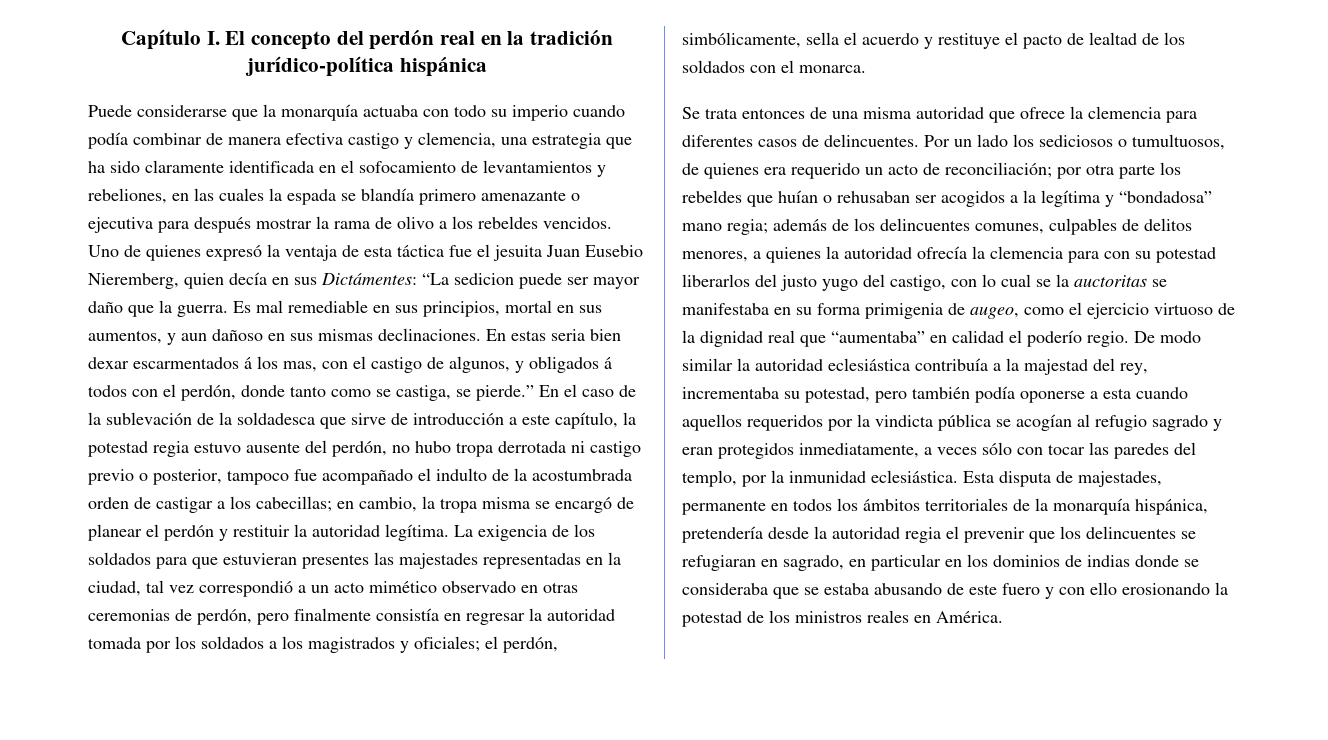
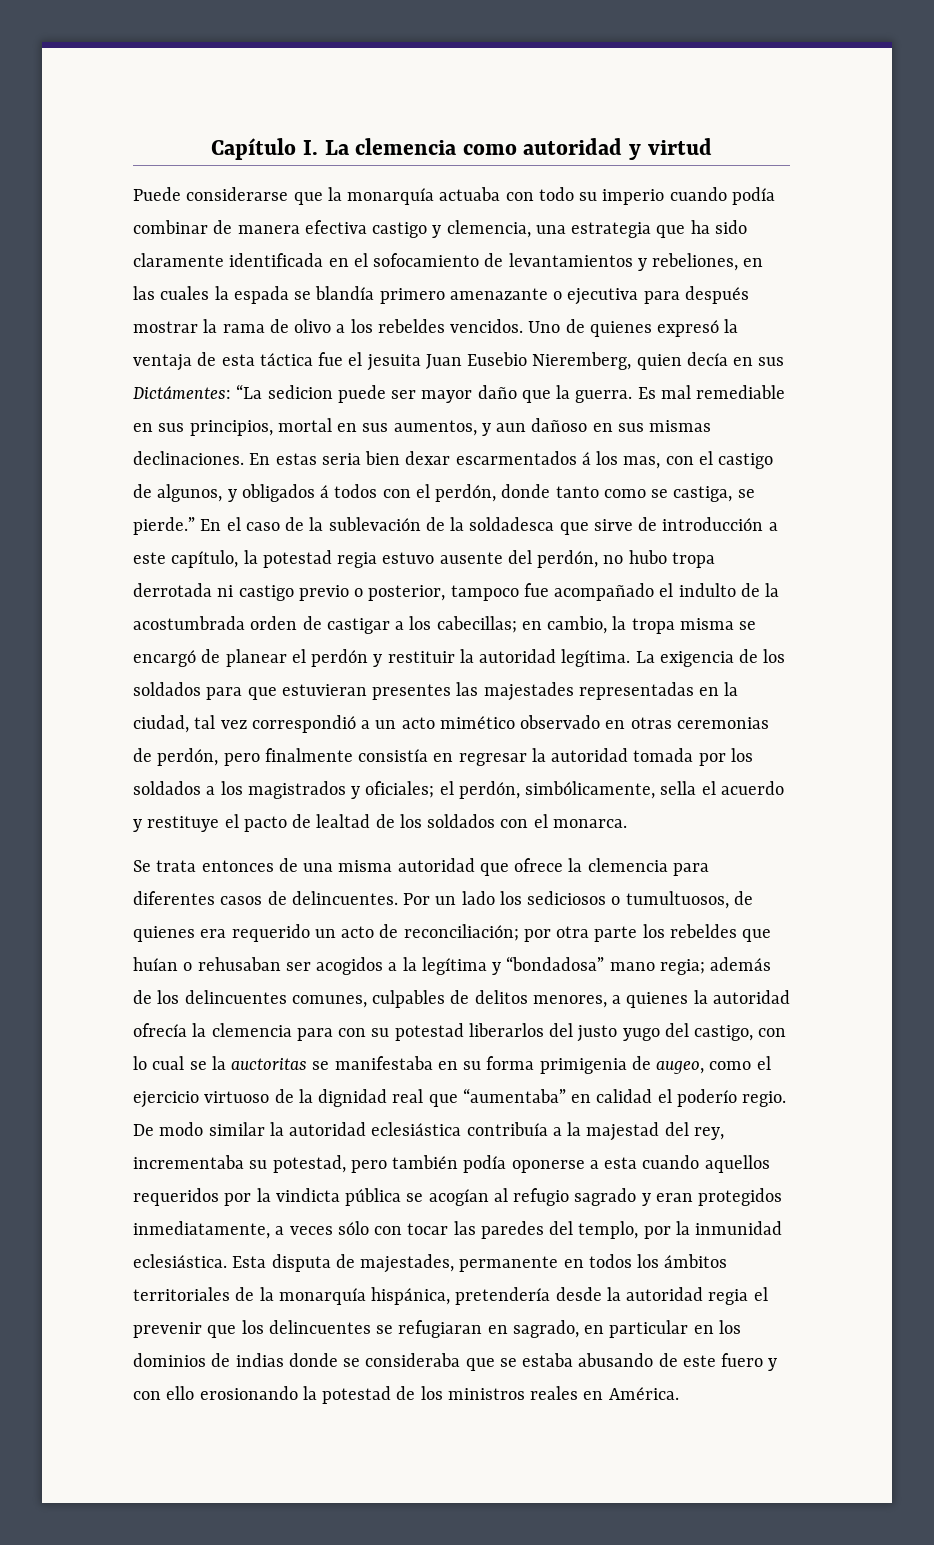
- Capítulo I. El concepto del perdón real en la tradición jurídico-política hispánica
+ Capítulo I. La clemencia como autoridad y virtud

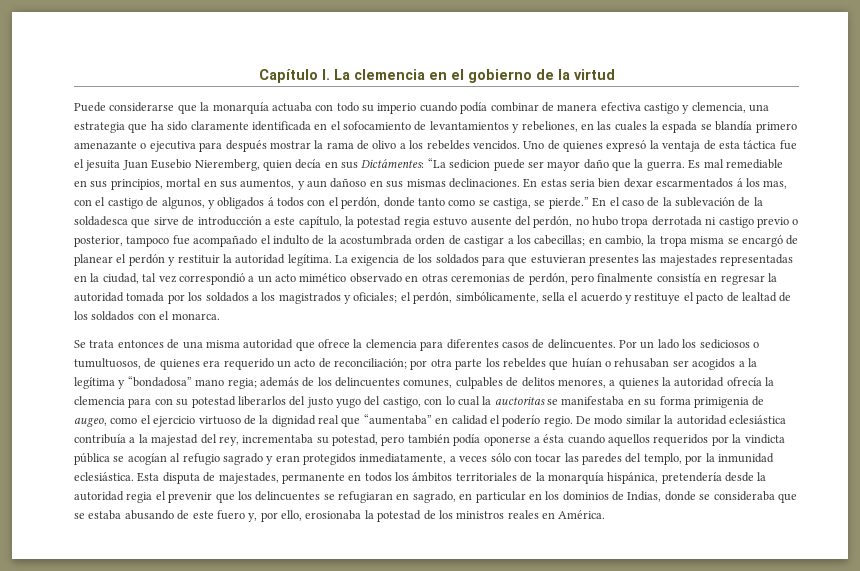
- Capítulo I. La clemencia como autoridad y virtud
+ Capítulo I. La clemencia en el gobierno de la virtud
- además de los delincuentes comunes, culpables de delitos menores, a quienes la autoridad ofrecía la clemencia para con su potestad liberarlos del justo yugo del castigo, con lo cual se la auctoritas se manifestaba en su forma primigenia de augeo, como el ejercicio virtuoso de la dignidad real que “aumentaba” en calidad el poderío regio.
+ además de los delincuentes comunes, culpables de delitos menores, a quienes la autoridad ofrecía la clemencia para con su potestad liberarlos del justo yugo del castigo, con lo cual la auctoritas se manifestaba en su forma primigenia de augeo, como el ejercicio virtuoso de la dignidad real que “aumentaba” en calidad el poderío regio.
- De modo similar la autoridad eclesiástica contribuía a la majestad del rey, incrementaba su potestad, pero también podía oponerse a esta cuando aquellos requeridos por la vindicta pública se acogían al refugio sagrado y eran protegidos inmediatamente, a veces sólo con tocar las paredes del templo, por la inmunidad eclesiástica.
+ De modo similar la autoridad eclesiástica contribuía a la majestad del rey, incrementaba su potestad, pero también podía oponerse a ésta cuando aquellos requeridos por la vindicta pública se acogían al refugio sagrado y eran protegidos inmediatamente, a veces sólo con tocar las paredes del templo, por la inmunidad eclesiástica.
- Esta disputa de majestades, permanente en todos los ámbitos territoriales de la monarquía hispánica, pretendería desde la autoridad regia el prevenir que los delincuentes se refugiaran en sagrado, en particular en los dominios de indias donde se consideraba que se estaba abusando de este fuero y con ello erosionando la potestad de los ministros reales en América.
+ Esta disputa de majestades, permanente en todos los ámbitos territoriales de la monarquía hispánica, pretendería desde la autoridad regia el prevenir que los delincuentes se refugiaran en sagrado, en particular en los dominios de Indias, donde se consideraba que se estaba abusando de este fuero y, por ello, erosionaba la potestad de los ministros reales en América.

